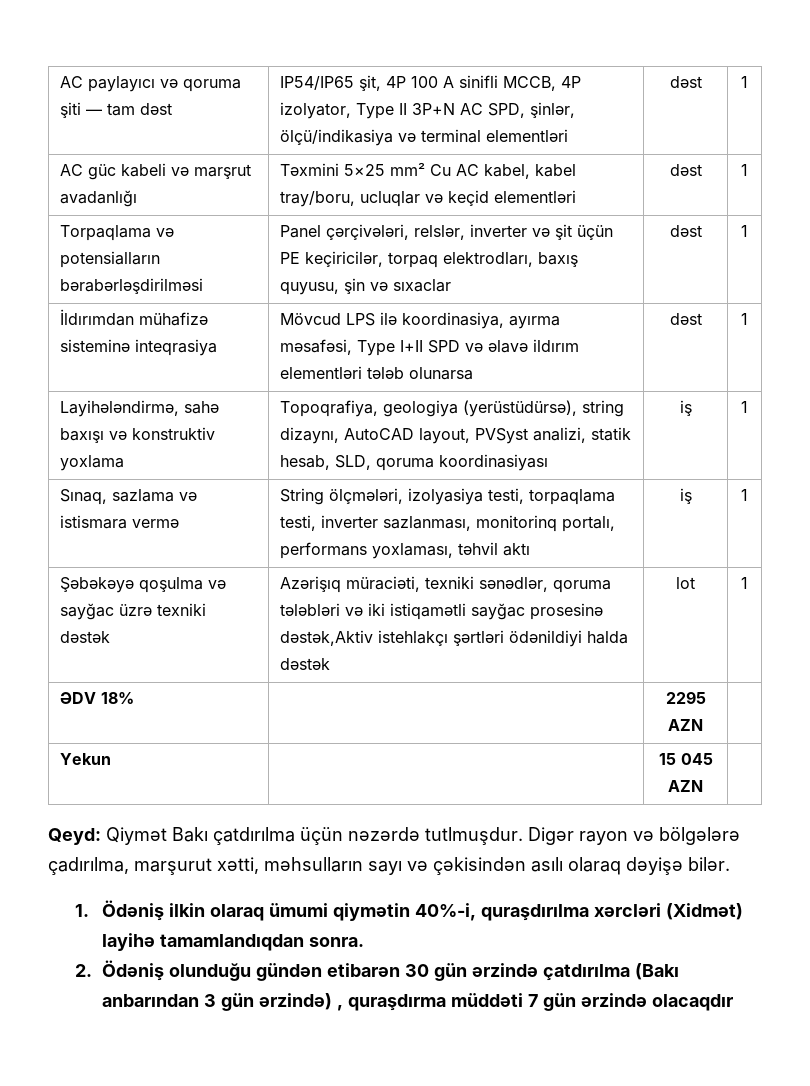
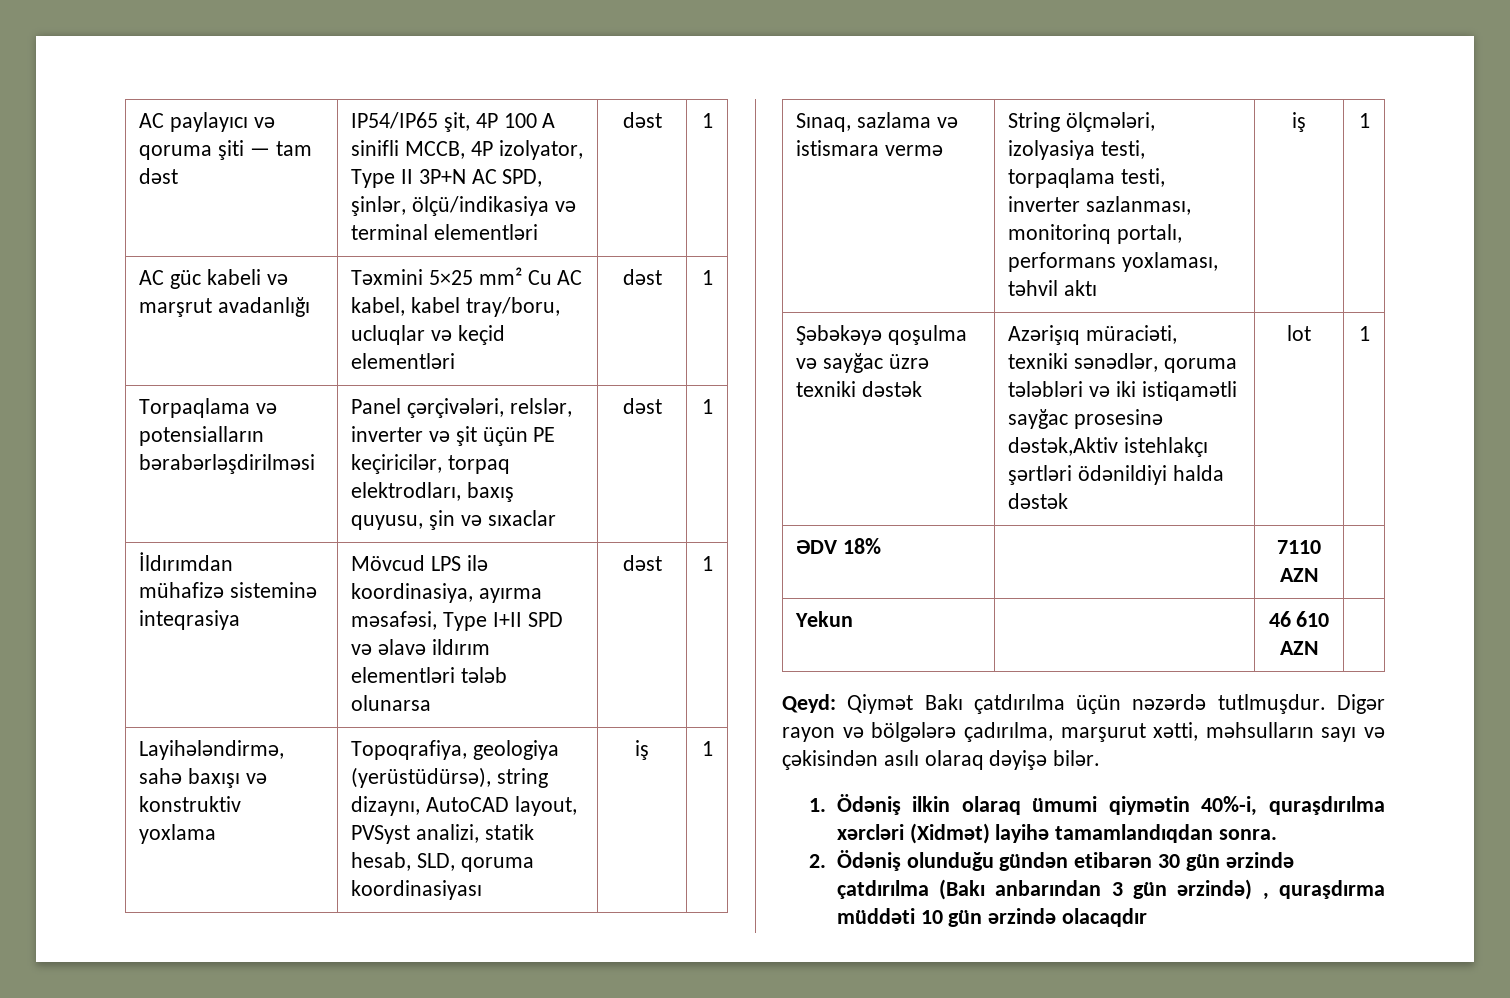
- ƏDV 18% | | 2295 AZN |
+ ƏDV 18% | | 7110 AZN |
- Yekun | | 15 045 AZN |
+ Yekun | | 46 610 AZN |
- 2. Ödəniş olunduğu gündən etibarən 30 gün ərzində çatdırılma (Bakı anbarından 3 gün ərzində) , quraşdırma müddəti 7 gün ərzində olacaqdır
+ 2. Ödəniş olunduğu gündən etibarən 30 gün ərzində çatdırılma (Bakı anbarından 3 gün ərzində) , quraşdırma müddəti 10 gün ərzində olacaqdır

